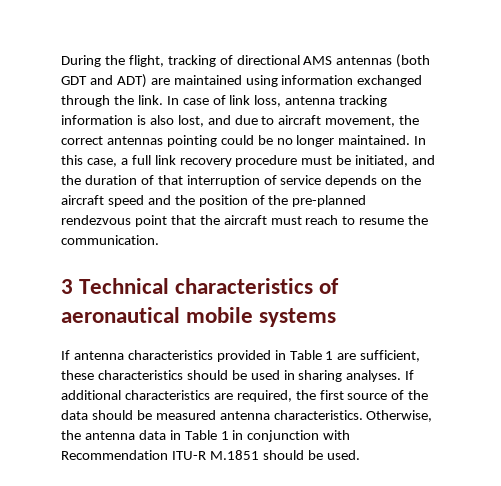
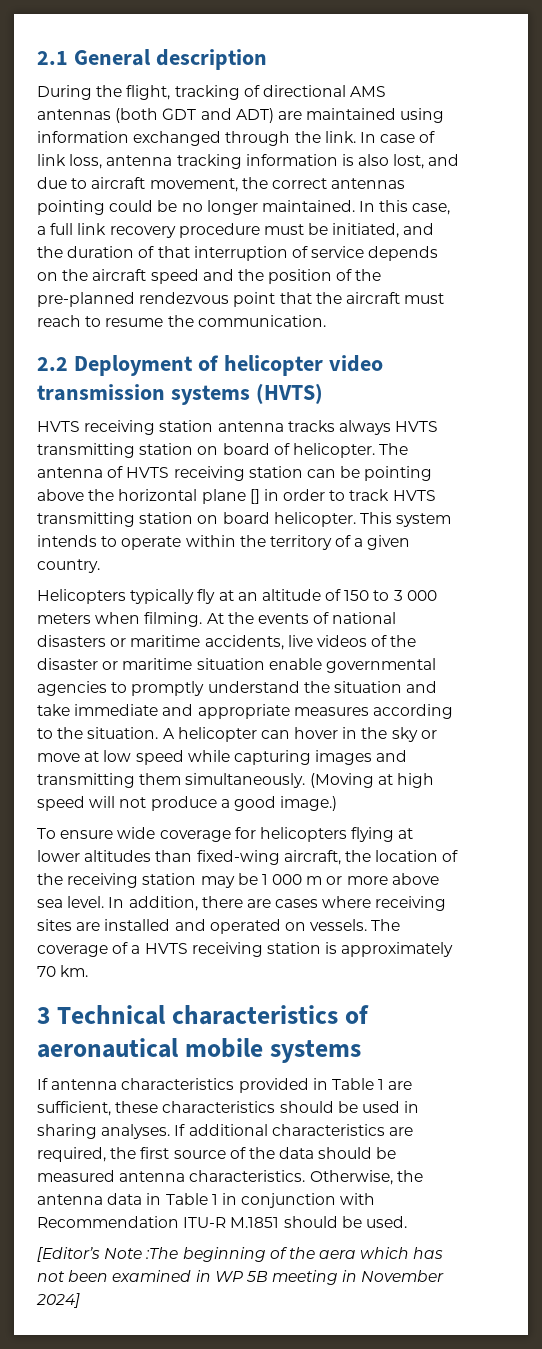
+ 2.1 General description
+ 2.2 Deployment of helicopter video transmission systems (HVTS)
+ HVTS receiving station antenna tracks always HVTS transmitting station on board of helicopter. The antenna of HVTS receiving station can be pointing above the horizontal plane [] in order to track HVTS transmitting station on board helicopter. This system intends to operate within the territory of a given country.
+ Helicopters typically fly at an altitude of 150 to 3 000 meters when filming. At the events of national disasters or maritime accidents, live videos of the disaster or maritime situation enable governmental agencies to promptly understand the situation and take immediate and appropriate measures according to the situation. A helicopter can hover in the sky or move at low speed while capturing images and transmitting them simultaneously. (Moving at high speed will not produce a good image.)
+ To ensure wide coverage for helicopters flying at lower altitudes than fixed-wing aircraft, the location of the receiving station may be 1 000 m or more above sea level. In addition, there are cases where receiving sites are installed and operated on vessels. The coverage of a HVTS receiving station is approximately 70 km.
+ [Editor’s Note :The beginning of the aera which has not been examined in WP 5B meeting in November 2024]

